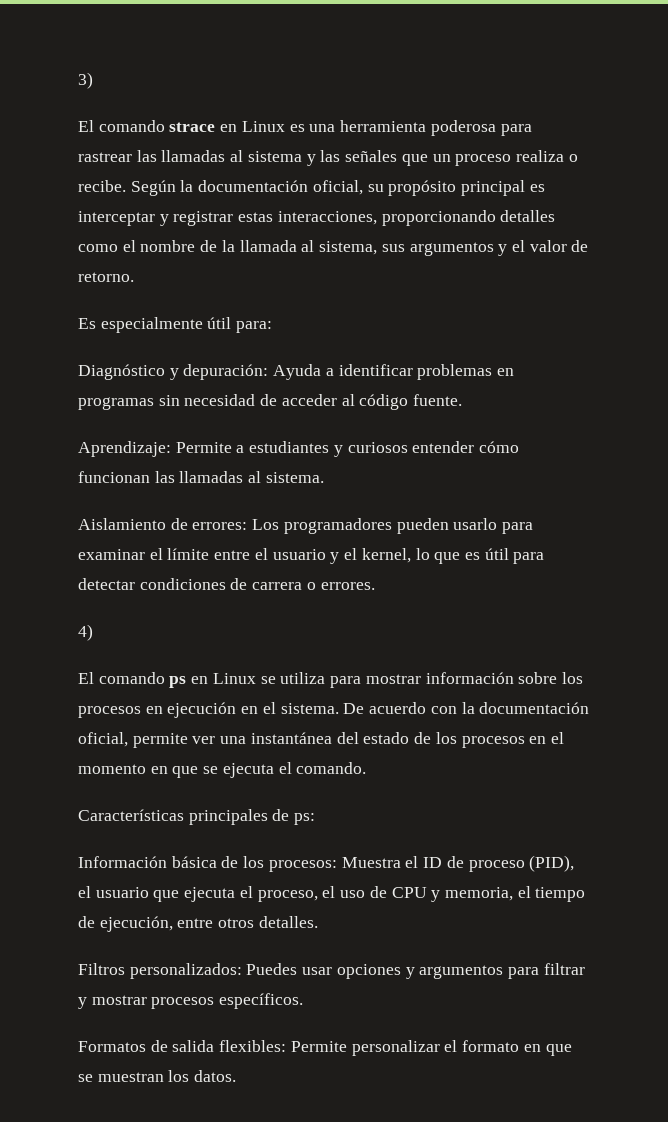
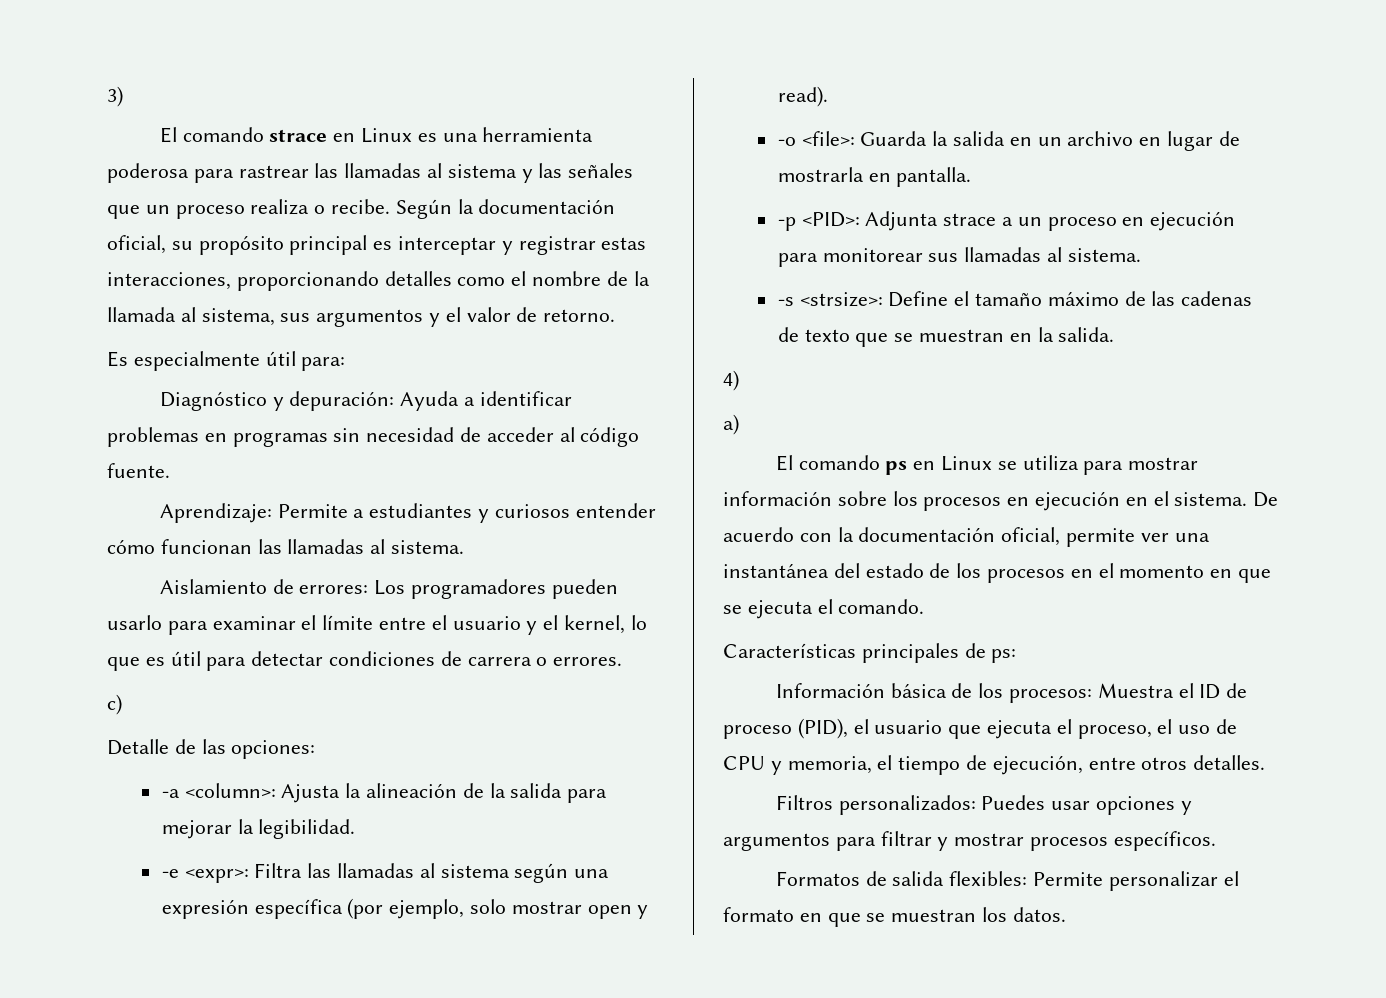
+ c)
+ Detalle de las opciones:
+ -a <column>: Ajusta la alineación de la salida para mejorar la legibilidad.
+ -e <expr>: Filtra las llamadas al sistema según una expresión específica (por ejemplo, solo mostrar open y read).
+ -o <file>: Guarda la salida en un archivo en lugar de mostrarla en pantalla.
+ -p <PID>: Adjunta strace a un proceso en ejecución para monitorear sus llamadas al sistema.
+ -s <strsize>: Define el tamaño máximo de las cadenas de texto que se muestran en la salida.
+ a)

